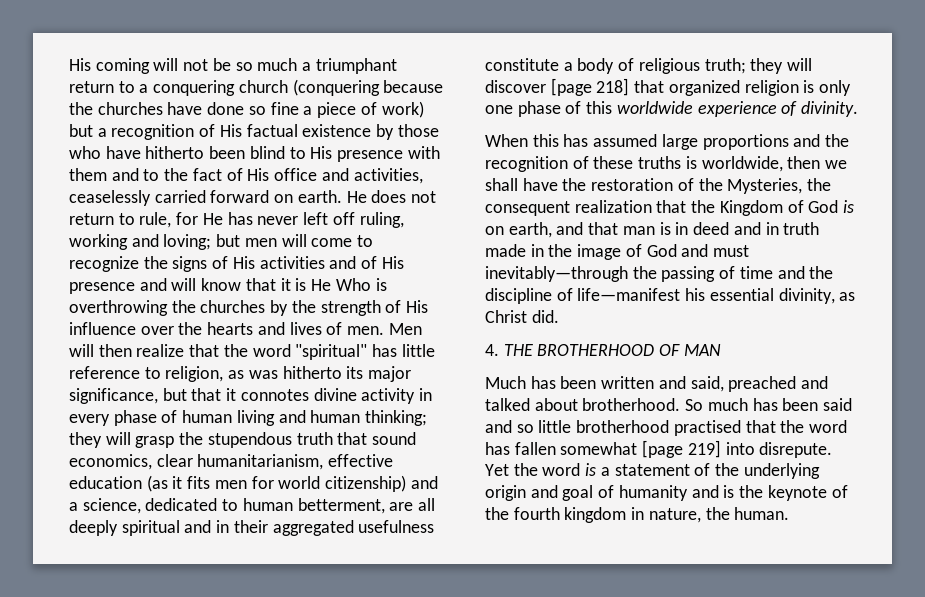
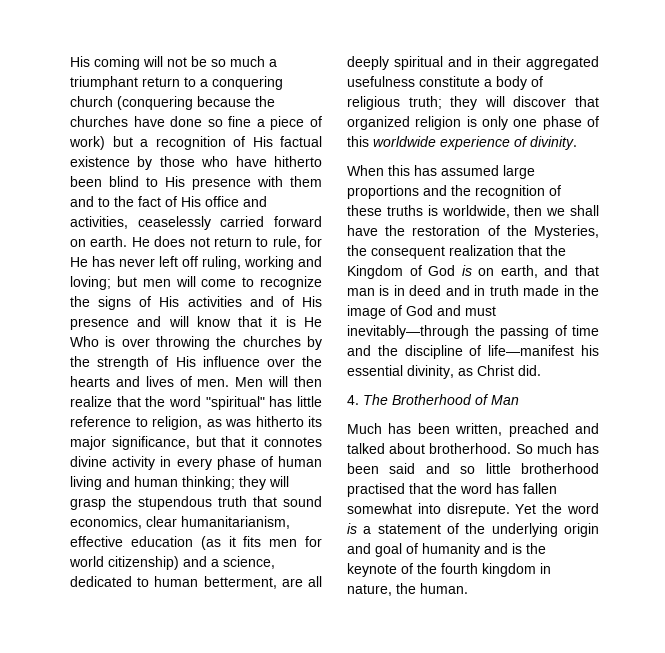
- He does not return to rule, for He has never left off ruling, working and loving; but men will come to recognize the signs of His activities and of His presence and will know that it is He Who is overthrowing the churches by the strength of His influence over the hearts and lives of men.
+ He does not return to rule, for He has never left off ruling, working and loving; but men will come to recognize the signs of His activities and of His presence and will know that it is He Who is over throwing the churches by the strength of His influence over the hearts and lives of men.
- they will discover [page 218] that organized religion is only one phase of this worldwide experience of divinity.
+ they will discover that organized religion is only one phase of this worldwide experience of divinity.
- 4. THE BROTHERHOOD OF MAN
+ 4. The Brotherhood of Man
- Much has been written and said, preached and talked about brotherhood.
+ Much has been written, preached and talked about brotherhood.
- So much has been said and so little brotherhood practised that the word has fallen somewhat [page 219] into disrepute.
+ So much has been said and so little brotherhood practised that the word has fallen somewhat into disrepute.

